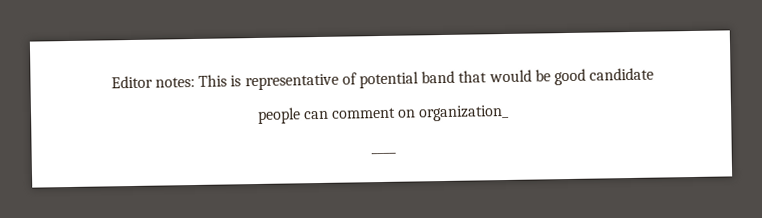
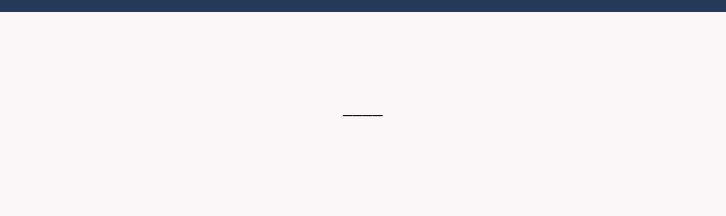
- Editor notes: This is representative of potential band that would be good candidate
- people can comment on organization_

